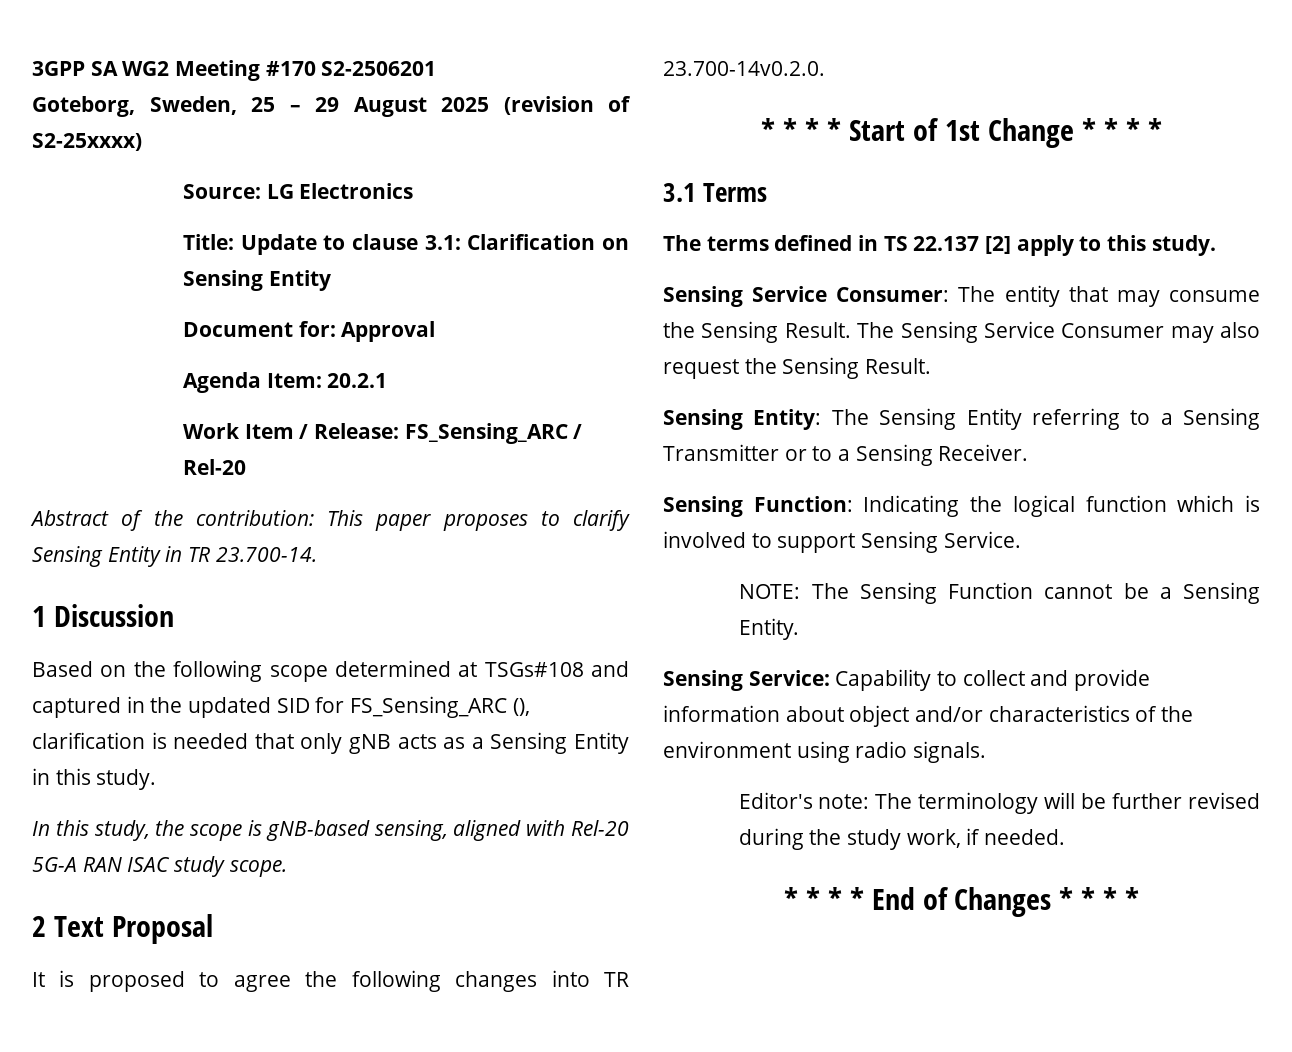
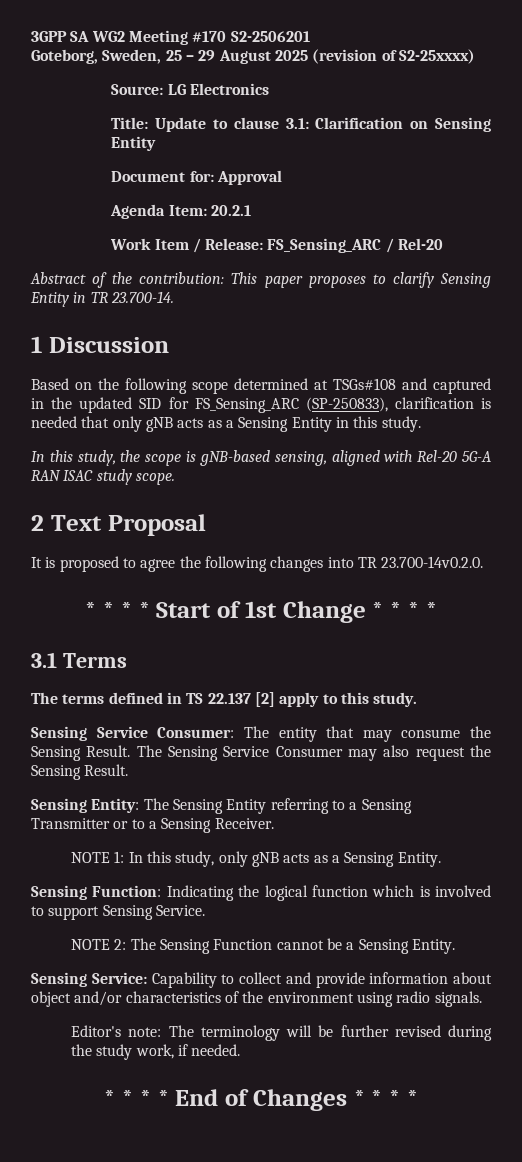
- Based on the following scope determined at TSGs#108 and captured in the updated SID for FS_Sensing_ARC (), clarification is needed that only gNB acts as a Sensing Entity in this study.
+ Based on the following scope determined at TSGs#108 and captured in the updated SID for FS_Sensing_ARC (SP-250833), clarification is needed that only gNB acts as a Sensing Entity in this study.
+ NOTE 1: In this study, only gNB acts as a Sensing Entity.
- NOTE: The Sensing Function cannot be a Sensing Entity.
+ NOTE 2: The Sensing Function cannot be a Sensing Entity.

